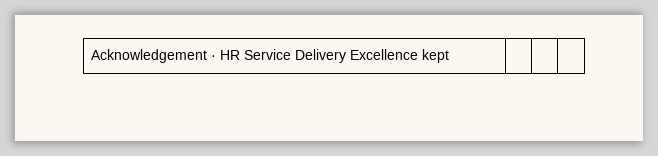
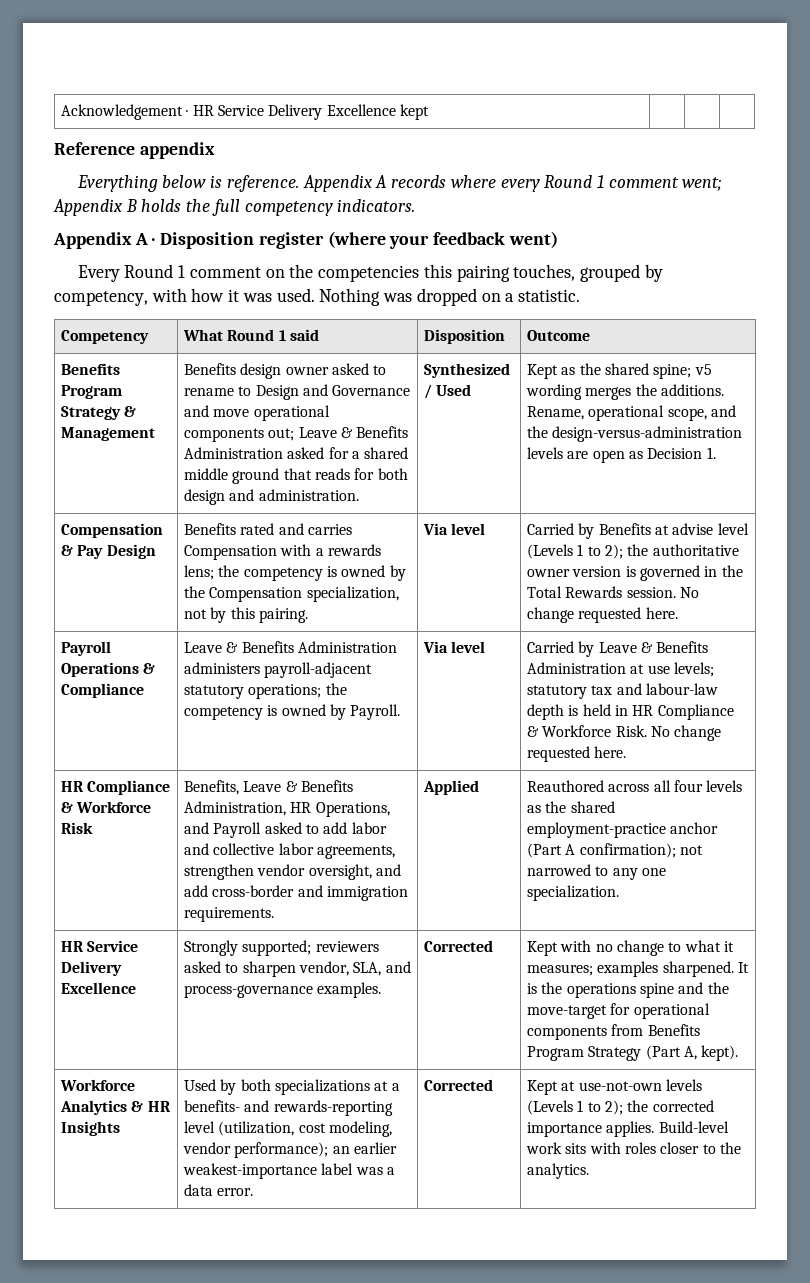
+ Reference appendix
+ Everything below is reference. Appendix A records where every Round 1 comment went; Appendix B holds the full competency indicators.
+ Appendix A · Disposition register (where your feedback went)
+ Every Round 1 comment on the competencies this pairing touches, grouped by competency, with how it was used. Nothing was dropped on a statistic.
+ Competency | What Round 1 said | Disposition | Outcome
+ Benefits Program Strategy & Management | Benefits design owner asked to rename to Design and Governance and move operational components out; Leave & Benefits Administration asked for a shared middle ground that reads for both design and administration. | Synthesized / Used | Kept as the shared spine; v5 wording merges the additions. Rename, operational scope, and the design-versus-administration levels are open as Decision 1.
+ Compensation & Pay Design | Benefits rated and carries Compensation with a rewards lens; the competency is owned by the Compensation specialization, not by this pairing. | Via level | Carried by Benefits at advise level (Levels 1 to 2); the authoritative owner version is governed in the Total Rewards session. No change requested here.
+ Payroll Operations & Compliance | Leave & Benefits Administration administers payroll-adjacent statutory operations; the competency is owned by Payroll. | Via level | Carried by Leave & Benefits Administration at use levels; statutory tax and labour-law depth is held in HR Compliance & Workforce Risk. No change requested here.
+ HR Compliance & Workforce Risk | Benefits, Leave & Benefits Administration, HR Operations, and Payroll asked to add labor and collective labor agreements, strengthen vendor oversight, and add cross-border and immigration requirements. | Applied | Reauthored across all four levels as the shared employment-practice anchor (Part A confirmation); not narrowed to any one specialization.
+ HR Service Delivery Excellence | Strongly supported; reviewers asked to sharpen vendor, SLA, and process-governance examples. | Corrected | Kept with no change to what it measures; examples sharpened. It is the operations spine and the move-target for operational components from Benefits Program Strategy (Part A, kept).
+ Workforce Analytics & HR Insights | Used by both specializations at a benefits- and rewards-reporting level (utilization, cost modeling, vendor performance); an earlier weakest-importance label was a data error. | Corrected | Kept at use-not-own levels (Levels 1 to 2); the corrected importance applies. Build-level work sits with roles closer to the analytics.

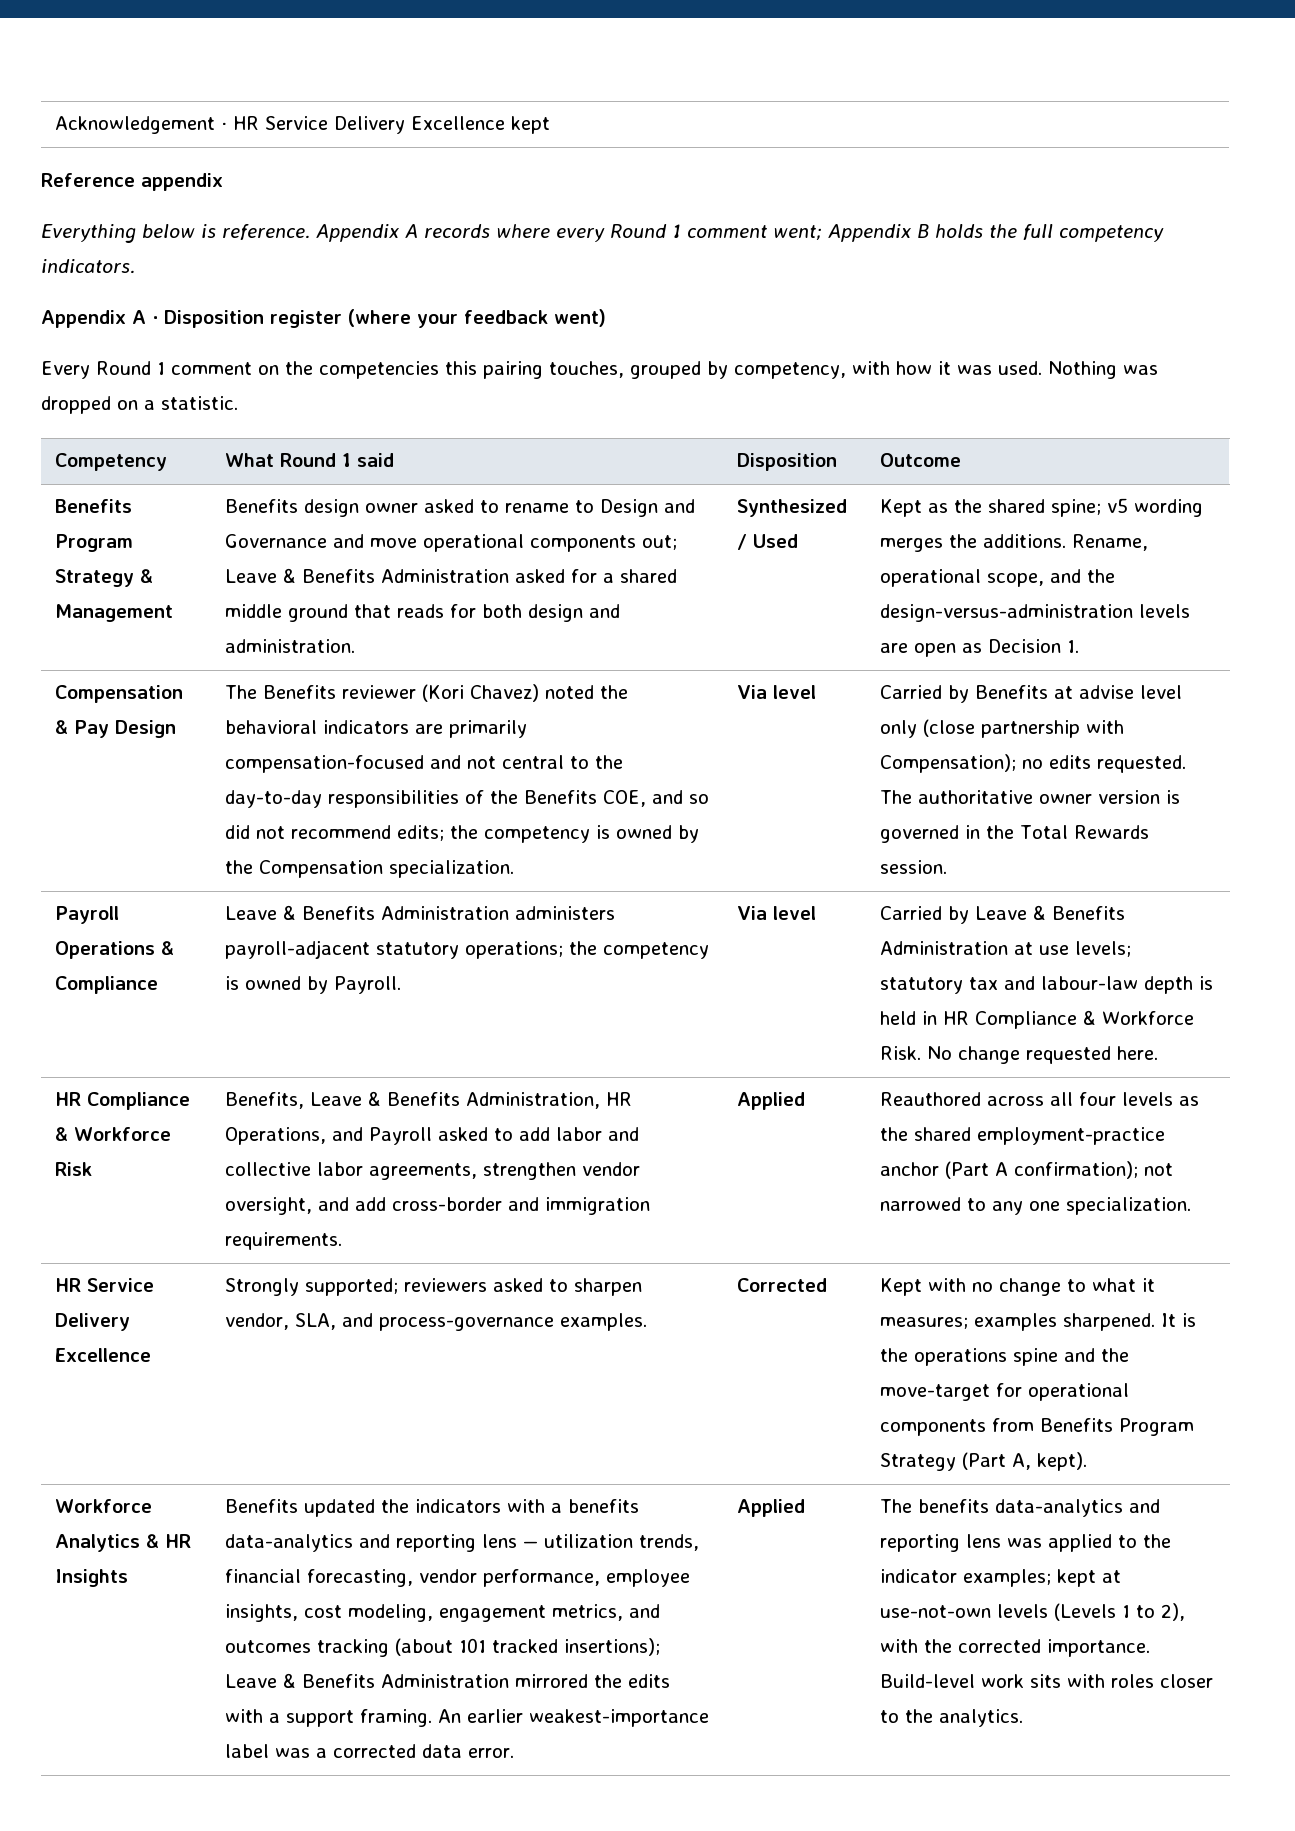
- Benefits rated and carries Compensation with a rewards lens; the competency is owned by the Compensation specialization, not by this pairing.
+ The Benefits reviewer (Kori Chavez) noted the behavioral indicators are primarily compensation-focused and not central to the day-to-day responsibilities of the Benefits COE, and so did not recommend edits; the competency is owned by the Compensation specialization.
- Carried by Benefits at advise level (Levels 1 to 2); the authoritative owner version is governed in the Total Rewards session. No change requested here.
+ Carried by Benefits at advise level only (close partnership with Compensation); no edits requested. The authoritative owner version is governed in the Total Rewards session.
- Used by both specializations at a benefits- and rewards-reporting level (utilization, cost modeling, vendor performance); an earlier weakest-importance label was a data error.
+ Benefits updated the indicators with a benefits data-analytics and reporting lens — utilization trends, financial forecasting, vendor performance, employee insights, cost modeling, engagement metrics, and outcomes tracking (about 101 tracked insertions); Leave & Benefits Administration mirrored the edits with a support framing. An earlier weakest-importance label was a corrected data error.
- Corrected | Kept at use-not-own levels (Levels 1 to 2); the corrected importance applies.
+ Applied | The benefits data-analytics and reporting lens was applied to the indicator examples; kept at use-not-own levels (Levels 1 to 2), with the corrected importance.

